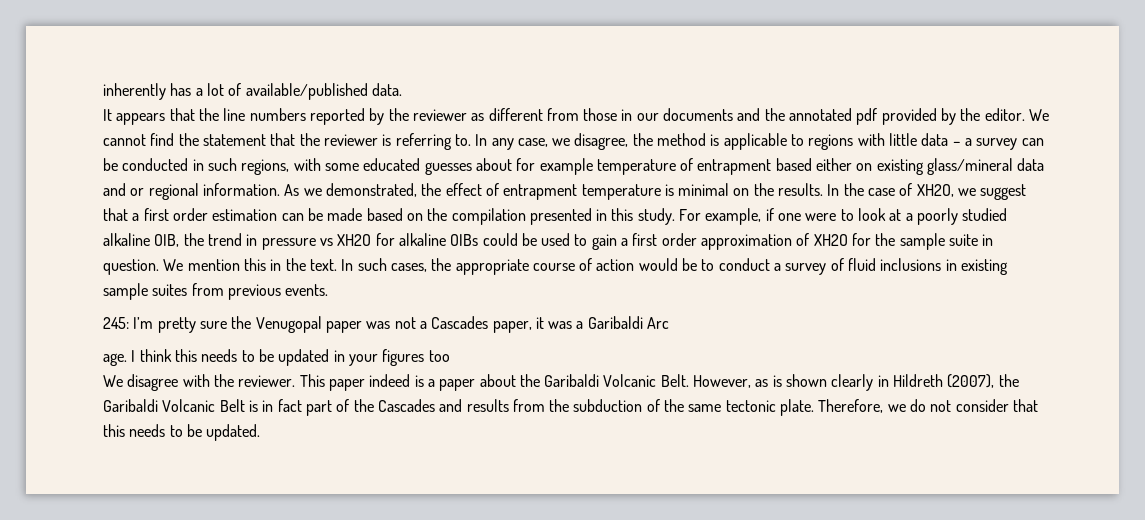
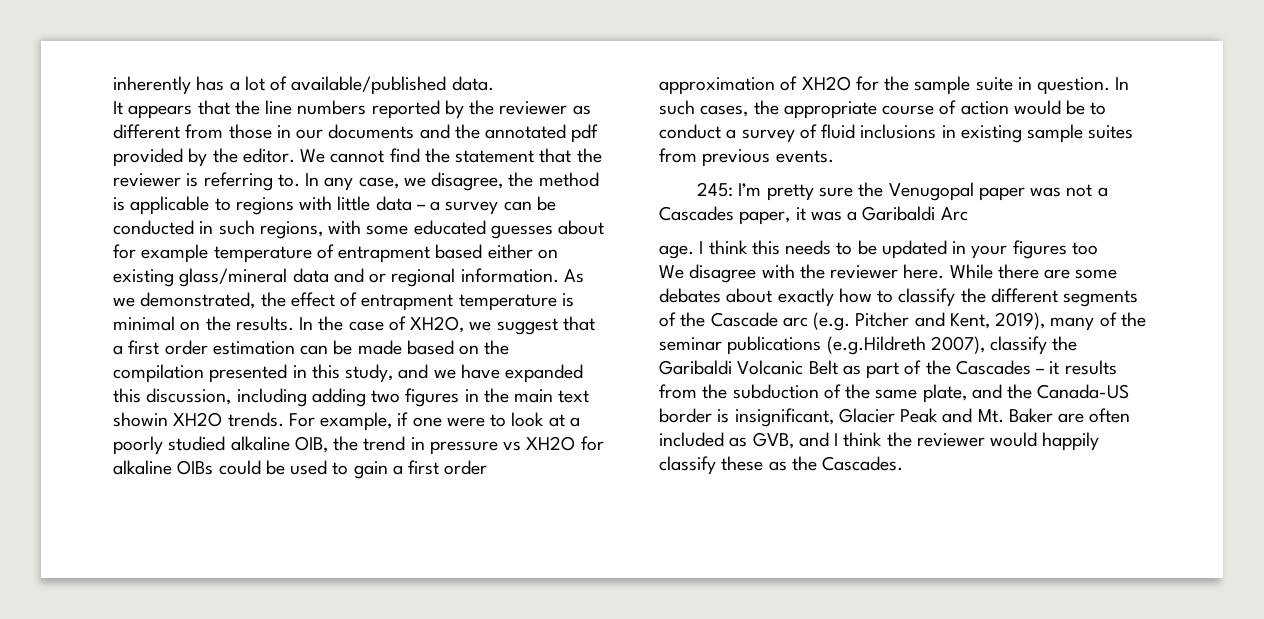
- In the case of XH2O, we suggest that a first order estimation can be made based on the compilation presented in this study.
+ In the case of XH2O, we suggest that a first order estimation can be made based on the compilation presented in this study, and we have expanded this discussion, including adding two figures in the main text showin XH2O trends.
- We mention this in the text.
- We disagree with the reviewer. This paper indeed is a paper about the Garibaldi Volcanic Belt. However, as is shown clearly in Hildreth (2007), the Garibaldi Volcanic Belt is in fact part of the Cascades and results from the subduction of the same tectonic plate. Therefore, we do not consider that this needs to be updated.
+ We disagree with the reviewer here. While there are some debates about exactly how to classify the different segments of the Cascade arc (e.g. Pitcher and Kent, 2019), many of the seminar publications (e.g.Hildreth 2007), classify the Garibaldi Volcanic Belt as part of the Cascades – it results from the subduction of the same plate, and the Canada-US border is insignificant, Glacier Peak and Mt. Baker are often included as GVB, and I think the reviewer would happily classify these as the Cascades.

